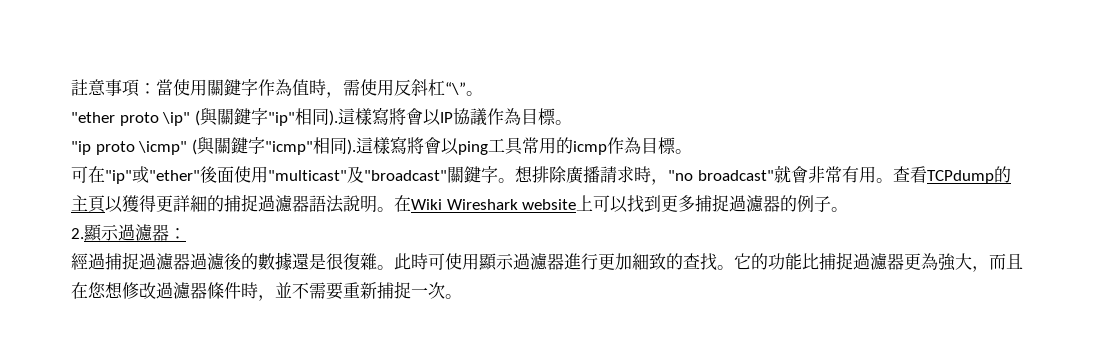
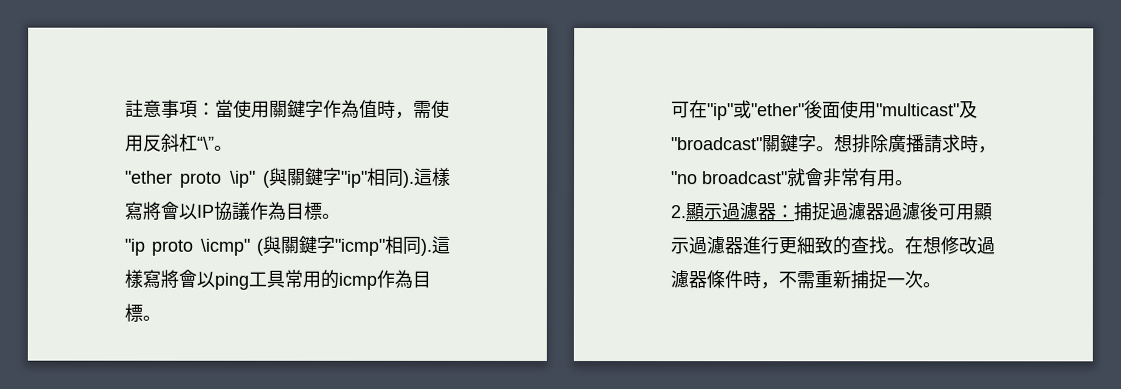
- 查看TCPdump的主頁以獲得更詳細的捕捉過濾器語法說明。在Wiki Wireshark website上可以找到更多捕捉過濾器的例子。
- 2.顯示過濾器：
- 經過捕捉過濾器過濾後的數據還是很復雜。此時可使用顯示過濾器進行更加細致的查找。
+ 2.顯示過濾器：捕捉過濾器過濾後可用顯示過濾器進行更細致的查找。
- 它的功能比捕捉過濾器更為強大，而且在您想修改過濾器條件時，並不需要重新捕捉一次。
+ 在想修改過濾器條件時，不需重新捕捉一次。

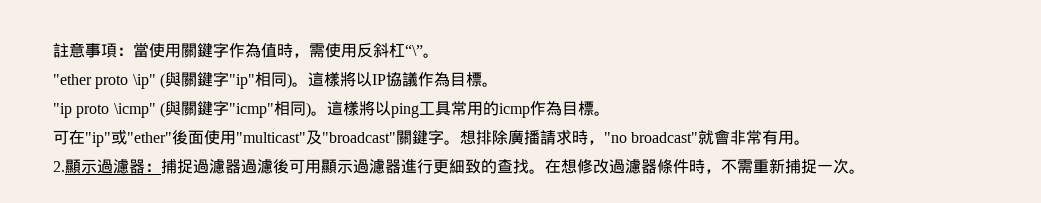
- "ether proto \ip" (與關鍵字"ip"相同).這樣寫將會以IP協議作為目標。
+ "ether proto \ip" (與關鍵字"ip"相同)。這樣將以IP協議作為目標。
- "ip proto \icmp" (與關鍵字"icmp"相同).這樣寫將會以ping工具常用的icmp作為目標。
+ "ip proto \icmp" (與關鍵字"icmp"相同)。這樣將以ping工具常用的icmp作為目標。

